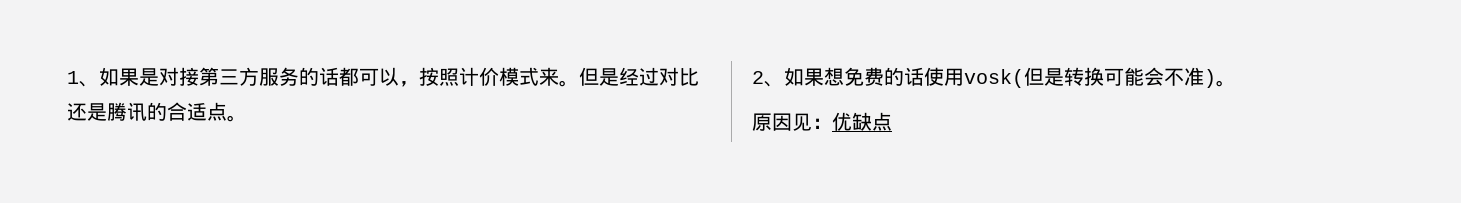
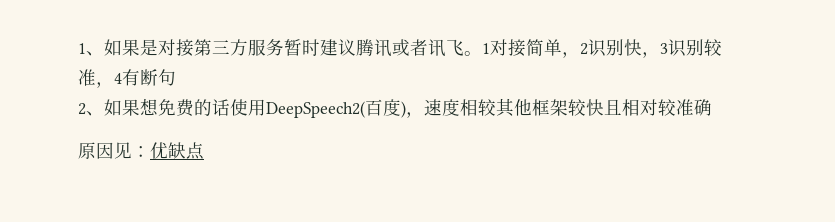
- 1、如果是对接第三方服务的话都可以，按照计价模式来。但是经过对比还是腾讯的合适点。
+ 1、如果是对接第三方服务暂时建议腾讯或者讯飞。1对接简单，2识别快，3识别较准，4有断句
- 2、如果想免费的话使用vosk(但是转换可能会不准)。
+ 2、如果想免费的话使用DeepSpeech2(百度)，速度相较其他框架较快且相对较准确

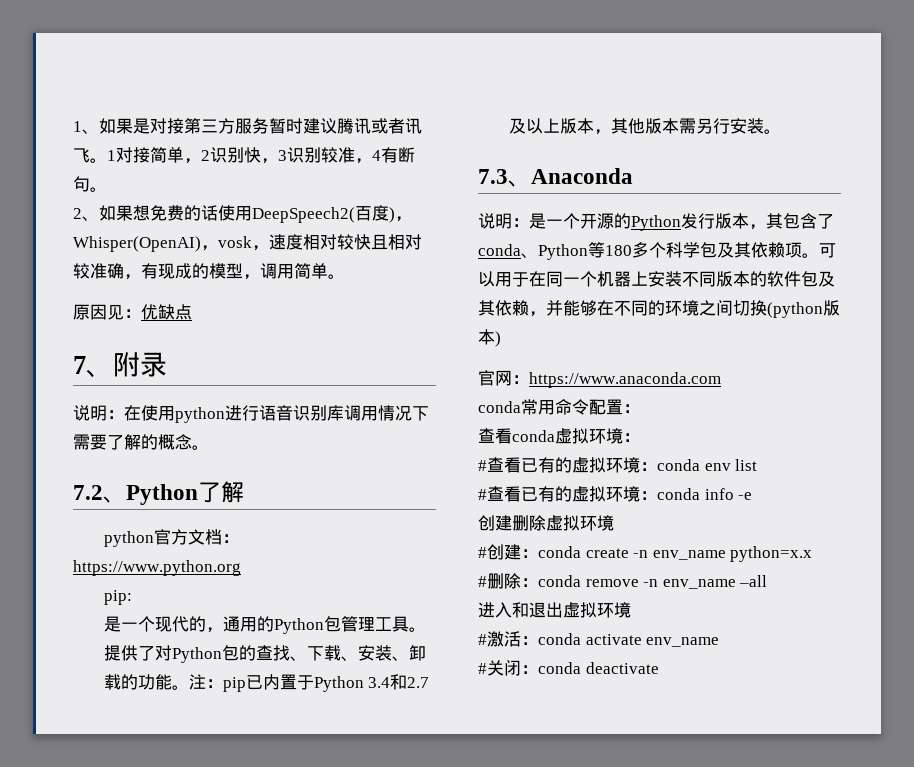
- 1对接简单，2识别快，3识别较准，4有断句
+ 1对接简单，2识别快，3识别较准，4有断句。
- 2、如果想免费的话使用DeepSpeech2(百度)，速度相较其他框架较快且相对较准确
+ 2、如果想免费的话使用DeepSpeech2(百度)，Whisper(OpenAI)，vosk，速度相对较快且相对较准确，有现成的模型，调用简单。
  原因见：优缺点
+ 7、附录
+ 说明：在使用python进行语音识别库调用情况下需要了解的概念。
+ 7.2、Python了解
+ python官方文档：
+ https://www.python.org
+ pip:
+ 是一个现代的，通用的Python包管理工具。提供了对Python包的查找、下载、安装、卸载的功能。注：pip已内置于Python 3.4和2.7及以上版本，其他版本需另行安装。
+ 7.3、Anaconda
+ 说明：是一个开源的Python发行版本，其包含了conda、Python等180多个科学包及其依赖项。可以用于在同一个机器上安装不同版本的软件包及其依赖，并能够在不同的环境之间切换(python版本)
+ 官网：https://www.anaconda.com
+ conda常用命令配置：
+ 查看conda虚拟环境：
+ #查看已有的虚拟环境：conda env list
+ #查看已有的虚拟环境：conda info -e
+ 创建删除虚拟环境
+ #创建：conda create -n env_name python=x.x
+ #删除：conda remove -n env_name –all
+ 进入和退出虚拟环境
+ #激活：conda activate env_name
+ #关闭：conda deactivate

